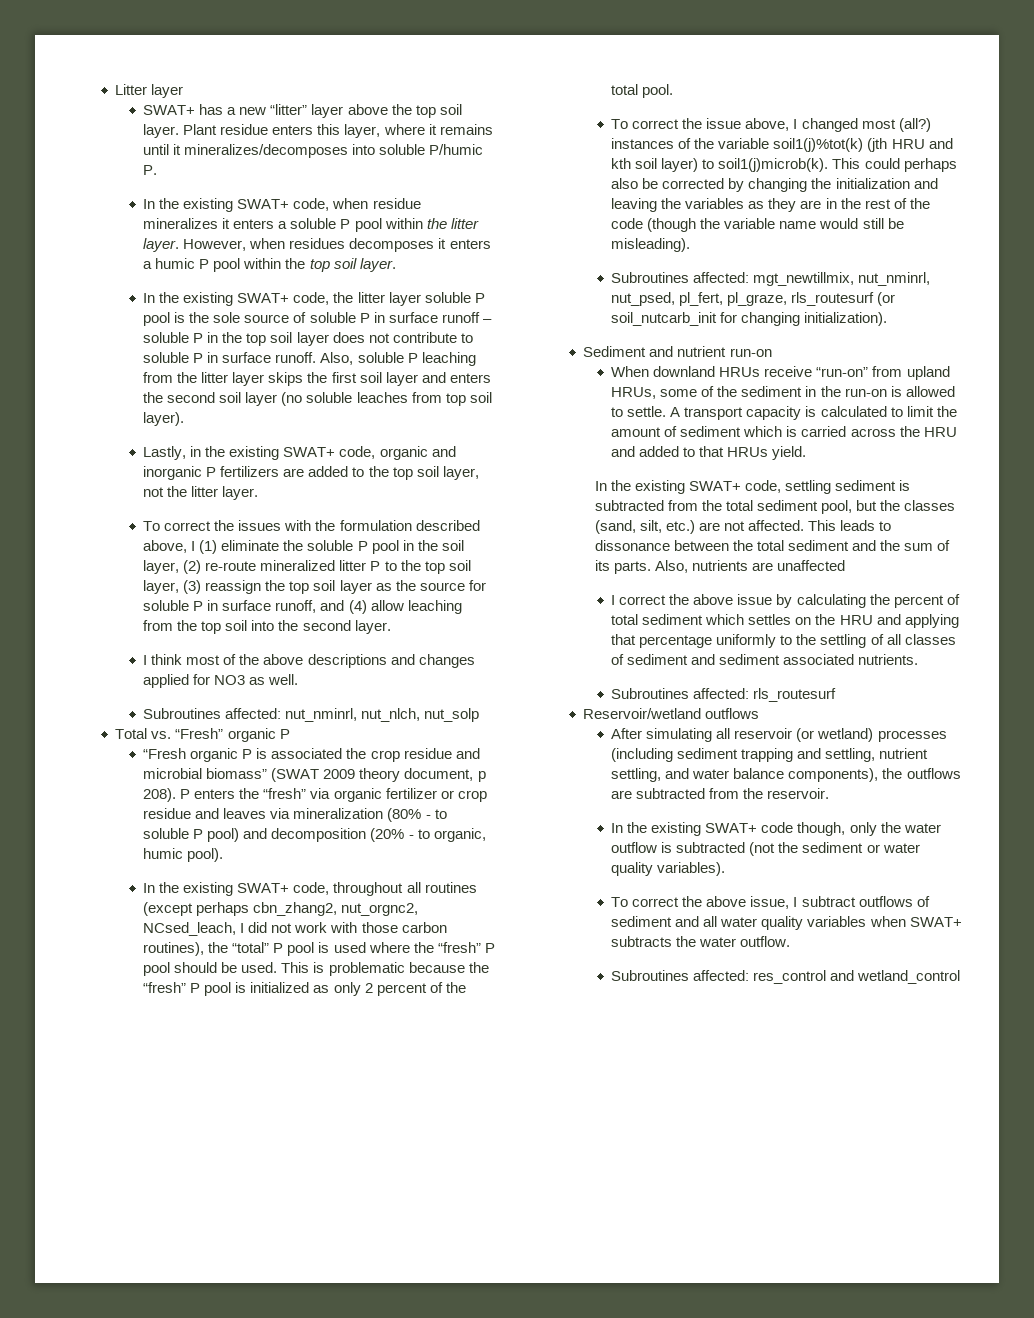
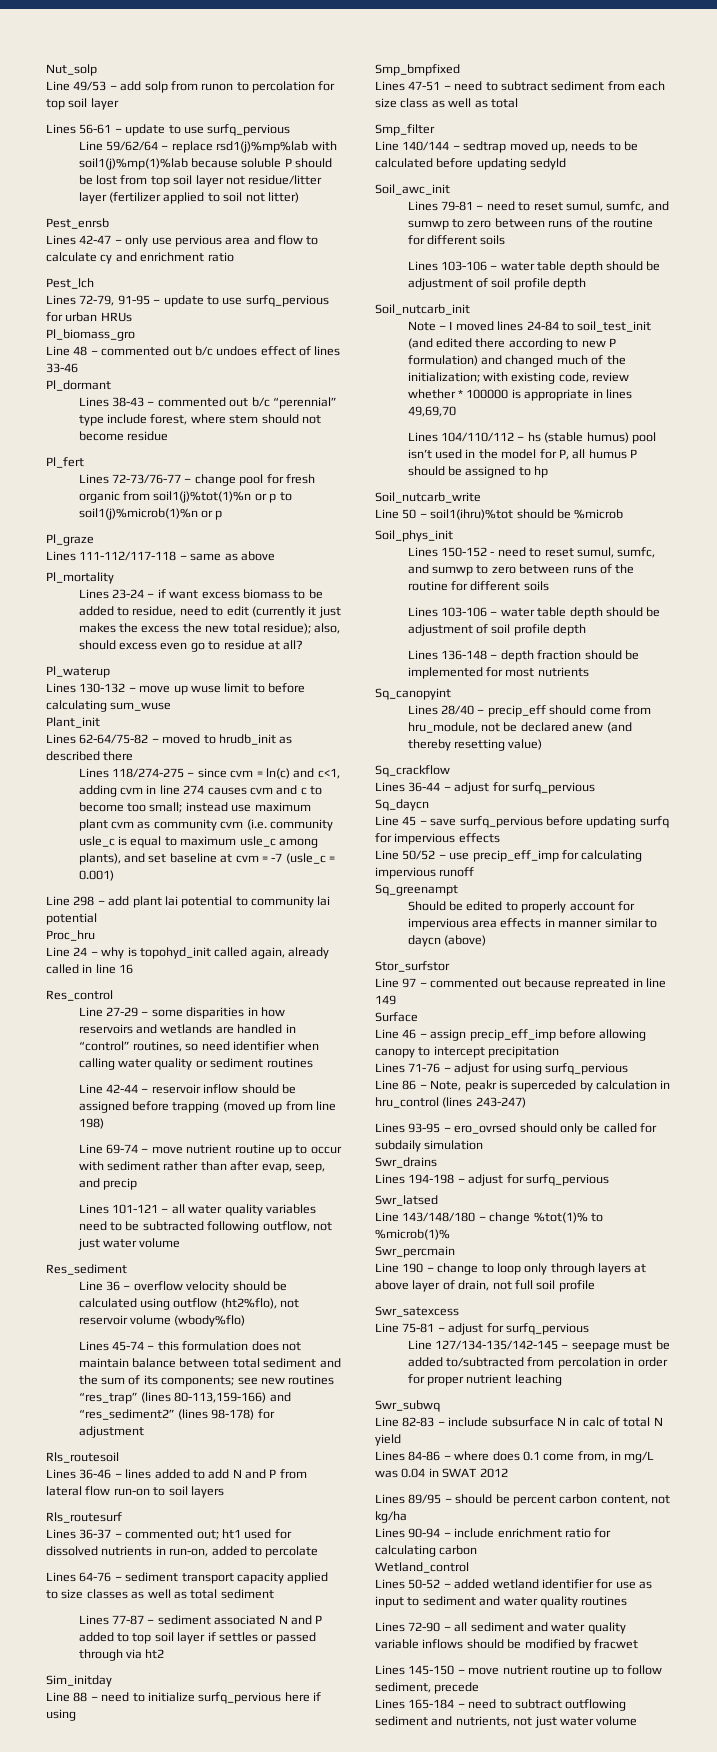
- Litter layer
- SWAT+ has a new “litter” layer above the top soil layer. Plant residue enters this layer, where it remains until it mineralizes/decomposes into soluble P/humic P.
- In the existing SWAT+ code, when residue mineralizes it enters a soluble P pool within the litter layer. However, when residues decomposes it enters a humic P pool within the top soil layer.
- In the existing SWAT+ code, the litter layer soluble P pool is the sole source of soluble P in surface runoff – soluble P in the top soil layer does not contribute to soluble P in surface runoff. Also, soluble P leaching from the litter layer skips the first soil layer and enters the second soil layer (no soluble leaches from top soil layer).
- Lastly, in the existing SWAT+ code, organic and inorganic P fertilizers are added to the top soil layer, not the litter layer.
- To correct the issues with the formulation described above, I (1) eliminate the soluble P pool in the soil layer, (2) re-route mineralized litter P to the top soil layer, (3) reassign the top soil layer as the source for soluble P in surface runoff, and (4) allow leaching from the top soil into the second layer.
- I think most of the above descriptions and changes applied for NO3 as well.
- Subroutines affected: nut_nminrl, nut_nlch, nut_solp
- Total vs. “Fresh” organic P
- “Fresh organic P is associated the crop residue and microbial biomass” (SWAT 2009 theory document, p 208). P enters the “fresh” via organic fertilizer or crop residue and leaves via mineralization (80% - to soluble P pool) and decomposition (20% - to organic, humic pool).
- In the existing SWAT+ code, throughout all routines (except perhaps cbn_zhang2, nut_orgnc2, NCsed_leach, I did not work with those carbon routines), the “total” P pool is used where the “fresh” P pool should be used. This is problematic because the “fresh” P pool is initialized as only 2 percent of the total pool.
- To correct the issue above, I changed most (all?) instances of the variable soil1(j)%tot(k) (jth HRU and kth soil layer) to soil1(j)microb(k). This could perhaps also be corrected by changing the initialization and leaving the variables as they are in the rest of the code (though the variable name would still be misleading).
- Subroutines affected: mgt_newtillmix, nut_nminrl, nut_psed, pl_fert, pl_graze, rls_routesurf (or soil_nutcarb_init for changing initialization).
- Sediment and nutrient run-on
- When downland HRUs receive “run-on” from upland HRUs, some of the sediment in the run-on is allowed to settle. A transport capacity is calculated to limit the amount of sediment which is carried across the HRU and added to that HRUs yield.
- In the existing SWAT+ code, settling sediment is subtracted from the total sediment pool, but the classes (sand, silt, etc.) are not affected. This leads to dissonance between the total sediment and the sum of its parts. Also, nutrients are unaffected
- I correct the above issue by calculating the percent of total sediment which settles on the HRU and applying that percentage uniformly to the settling of all classes of sediment and sediment associated nutrients.
- Subroutines affected: rls_routesurf
- Reservoir/wetland outflows
- After simulating all reservoir (or wetland) processes (including sediment trapping and settling, nutrient settling, and water balance components), the outflows are subtracted from the reservoir.
- In the existing SWAT+ code though, only the water outflow is subtracted (not the sediment or water quality variables).
- To correct the above issue, I subtract outflows of sediment and all water quality variables when SWAT+ subtracts the water outflow.
- Subroutines affected: res_control and wetland_control
+ Nut_solp
+ Line 49/53 – add solp from runon to percolation for top soil layer
+ Lines 56-61 – update to use surfq_pervious
+ Line 59/62/64 – replace rsd1(j)%mp%lab with soil1(j)%mp(1)%lab because soluble P should be lost from top soil layer not residue/litter layer (fertilizer applied to soil not litter)
+ Pest_enrsb
+ Lines 42-47 – only use pervious area and flow to calculate cy and enrichment ratio
+ Pest_lch
+ Lines 72-79, 91-95 – update to use surfq_pervious for urban HRUs
+ Pl_biomass_gro
+ Line 48 – commented out b/c undoes effect of lines 33-46
+ Pl_dormant
+ Lines 38-43 – commented out b/c “perennial” type include forest, where stem should not become residue
+ Pl_fert
+ Lines 72-73/76-77 – change pool for fresh organic from soil1(j)%tot(1)%n or p to soil1(j)%microb(1)%n or p
+ Pl_graze
+ Lines 111-112/117-118 – same as above
+ Pl_mortality
+ Lines 23-24 – if want excess biomass to be added to residue, need to edit (currently it just makes the excess the new total residue); also, should excess even go to residue at all?
+ Pl_waterup
+ Lines 130-132 – move up wuse limit to before calculating sum_wuse
+ Plant_init
+ Lines 62-64/75-82 – moved to hrudb_init as described there
+ Lines 118/274-275 – since cvm = ln(c) and c<1, adding cvm in line 274 causes cvm and c to become too small; instead use maximum plant cvm as community cvm (i.e. community usle_c is equal to maximum usle_c among plants), and set baseline at cvm = -7 (usle_c = 0.001)
+ Line 298 – add plant lai potential to community lai potential
+ Proc_hru
+ Line 24 – why is topohyd_init called again, already called in line 16
+ Res_control
+ Line 27-29 – some disparities in how reservoirs and wetlands are handled in “control” routines, so need identifier when calling water quality or sediment routines
+ Line 42-44 – reservoir inflow should be assigned before trapping (moved up from line 198)
+ Line 69-74 – move nutrient routine up to occur with sediment rather than after evap, seep, and precip
+ Lines 101-121 – all water quality variables need to be subtracted following outflow, not just water volume
+ Res_sediment
+ Line 36 – overflow velocity should be calculated using outflow (ht2%flo), not reservoir volume (wbody%flo)
+ Lines 45-74 – this formulation does not maintain balance between total sediment and the sum of its components; see new routines “res_trap” (lines 80-113,159-166) and “res_sediment2” (lines 98-178) for adjustment
+ Rls_routesoil
+ Lines 36-46 – lines added to add N and P from lateral flow run-on to soil layers
+ Rls_routesurf
+ Lines 36-37 – commented out; ht1 used for dissolved nutrients in run-on, added to percolate
+ Lines 64-76 – sediment transport capacity applied to size classes as well as total sediment
+ Lines 77-87 – sediment associated N and P added to top soil layer if settles or passed through via ht2
+ Sim_initday
+ Line 88 – need to initialize surfq_pervious here if using
+ Smp_bmpfixed
+ Lines 47-51 – need to subtract sediment from each size class as well as total
+ Smp_filter
+ Line 140/144 – sedtrap moved up, needs to be calculated before updating sedyld
+ Soil_awc_init
+ Lines 79-81 – need to reset sumul, sumfc, and sumwp to zero between runs of the routine for different soils
+ Lines 103-106 – water table depth should be adjustment of soil profile depth
+ Soil_nutcarb_init
+ Note – I moved lines 24-84 to soil_test_init (and edited there according to new P formulation) and changed much of the initialization; with existing code, review whether * 100000 is appropriate in lines 49,69,70
+ Lines 104/110/112 – hs (stable humus) pool isn’t used in the model for P, all humus P should be assigned to hp
+ Soil_nutcarb_write
+ Line 50 – soil1(ihru)%tot should be %microb
+ Soil_phys_init
+ Lines 150-152 - need to reset sumul, sumfc, and sumwp to zero between runs of the routine for different soils
+ Lines 103-106 – water table depth should be adjustment of soil profile depth
+ Lines 136-148 – depth fraction should be implemented for most nutrients
+ Sq_canopyint
+ Lines 28/40 – precip_eff should come from hru_module, not be declared anew (and thereby resetting value)
+ Sq_crackflow
+ Lines 36-44 – adjust for surfq_pervious
+ Sq_daycn
+ Line 45 – save surfq_pervious before updating surfq for impervious effects
+ Line 50/52 – use precip_eff_imp for calculating impervious runoff
+ Sq_greenampt
+ Should be edited to properly account for impervious area effects in manner similar to daycn (above)
+ Stor_surfstor
+ Line 97 – commented out because repreated in line 149
+ Surface
+ Line 46 – assign precip_eff_imp before allowing canopy to intercept precipitation
+ Lines 71-76 – adjust for using surfq_pervious
+ Line 86 – Note, peakr is superceded by calculation in hru_control (lines 243-247)
+ Lines 93-95 – ero_ovrsed should only be called for subdaily simulation
+ Swr_drains
+ Lines 194-198 – adjust for surfq_pervious
+ Swr_latsed
+ Line 143/148/180 – change %tot(1)% to %microb(1)%
+ Swr_percmain
+ Line 190 – change to loop only through layers at above layer of drain, not full soil profile
+ Swr_satexcess
+ Line 75-81 – adjust for surfq_pervious
+ Line 127/134-135/142-145 – seepage must be added to/subtracted from percolation in order for proper nutrient leaching
+ Swr_subwq
+ Line 82-83 – include subsurface N in calc of total N yield
+ Lines 84-86 – where does 0.1 come from, in mg/L was 0.04 in SWAT 2012
+ Lines 89/95 – should be percent carbon content, not kg/ha
+ Lines 90-94 – include enrichment ratio for calculating carbon
+ Wetland_control
+ Lines 50-52 – added wetland identifier for use as input to sediment and water quality routines
+ Lines 72-90 – all sediment and water quality variable inflows should be modified by fracwet
+ Lines 145-150 – move nutrient routine up to follow sediment, precede
+ Lines 165-184 – need to subtract outflowing sediment and nutrients, not just water volume

